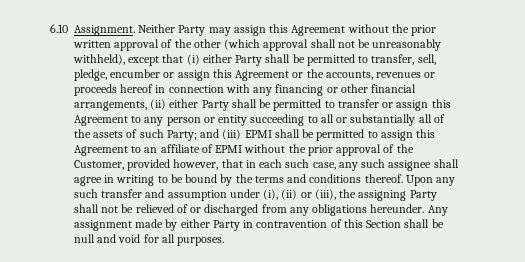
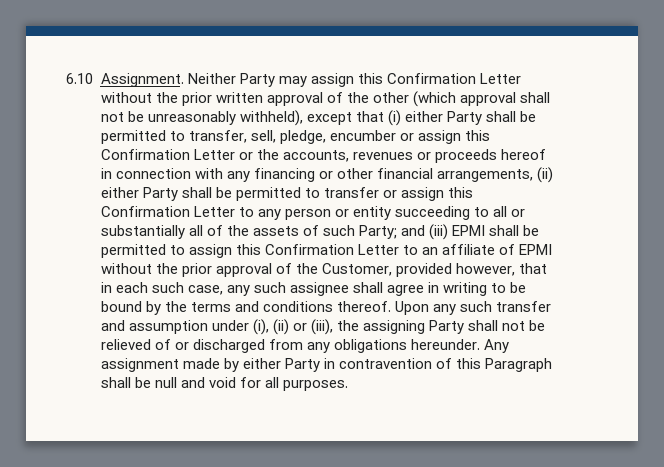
- Neither Party may assign this Agreement without the prior written approval of the other (which approval shall not be unreasonably withheld), except that (i) either Party shall be permitted to transfer, sell, pledge, encumber or assign this Agreement or the accounts, revenues or proceeds hereof in connection with any financing or other financial arrangements, (ii) either Party shall be permitted to transfer or assign this Agreement to any person or entity succeeding to all or substantially all of the assets of such Party;
+ Neither Party may assign this Confirmation Letter without the prior written approval of the other (which approval shall not be unreasonably withheld), except that (i) either Party shall be permitted to transfer, sell, pledge, encumber or assign this Confirmation Letter or the accounts, revenues or proceeds hereof in connection with any financing or other financial arrangements, (ii) either Party shall be permitted to transfer or assign this Confirmation Letter to any person or entity succeeding to all or substantially all of the assets of such Party;
- and (iii) EPMI shall be permitted to assign this Agreement to an affiliate of EPMI without the prior approval of the Customer, provided however, that in each such case, any such assignee shall agree in writing to be bound by the terms and conditions thereof.
+ and (iii) EPMI shall be permitted to assign this Confirmation Letter to an affiliate of EPMI without the prior approval of the Customer, provided however, that in each such case, any such assignee shall agree in writing to be bound by the terms and conditions thereof.
- Any assignment made by either Party in contravention of this Section shall be null and void for all purposes.
+ Any assignment made by either Party in contravention of this Paragraph shall be null and void for all purposes.

